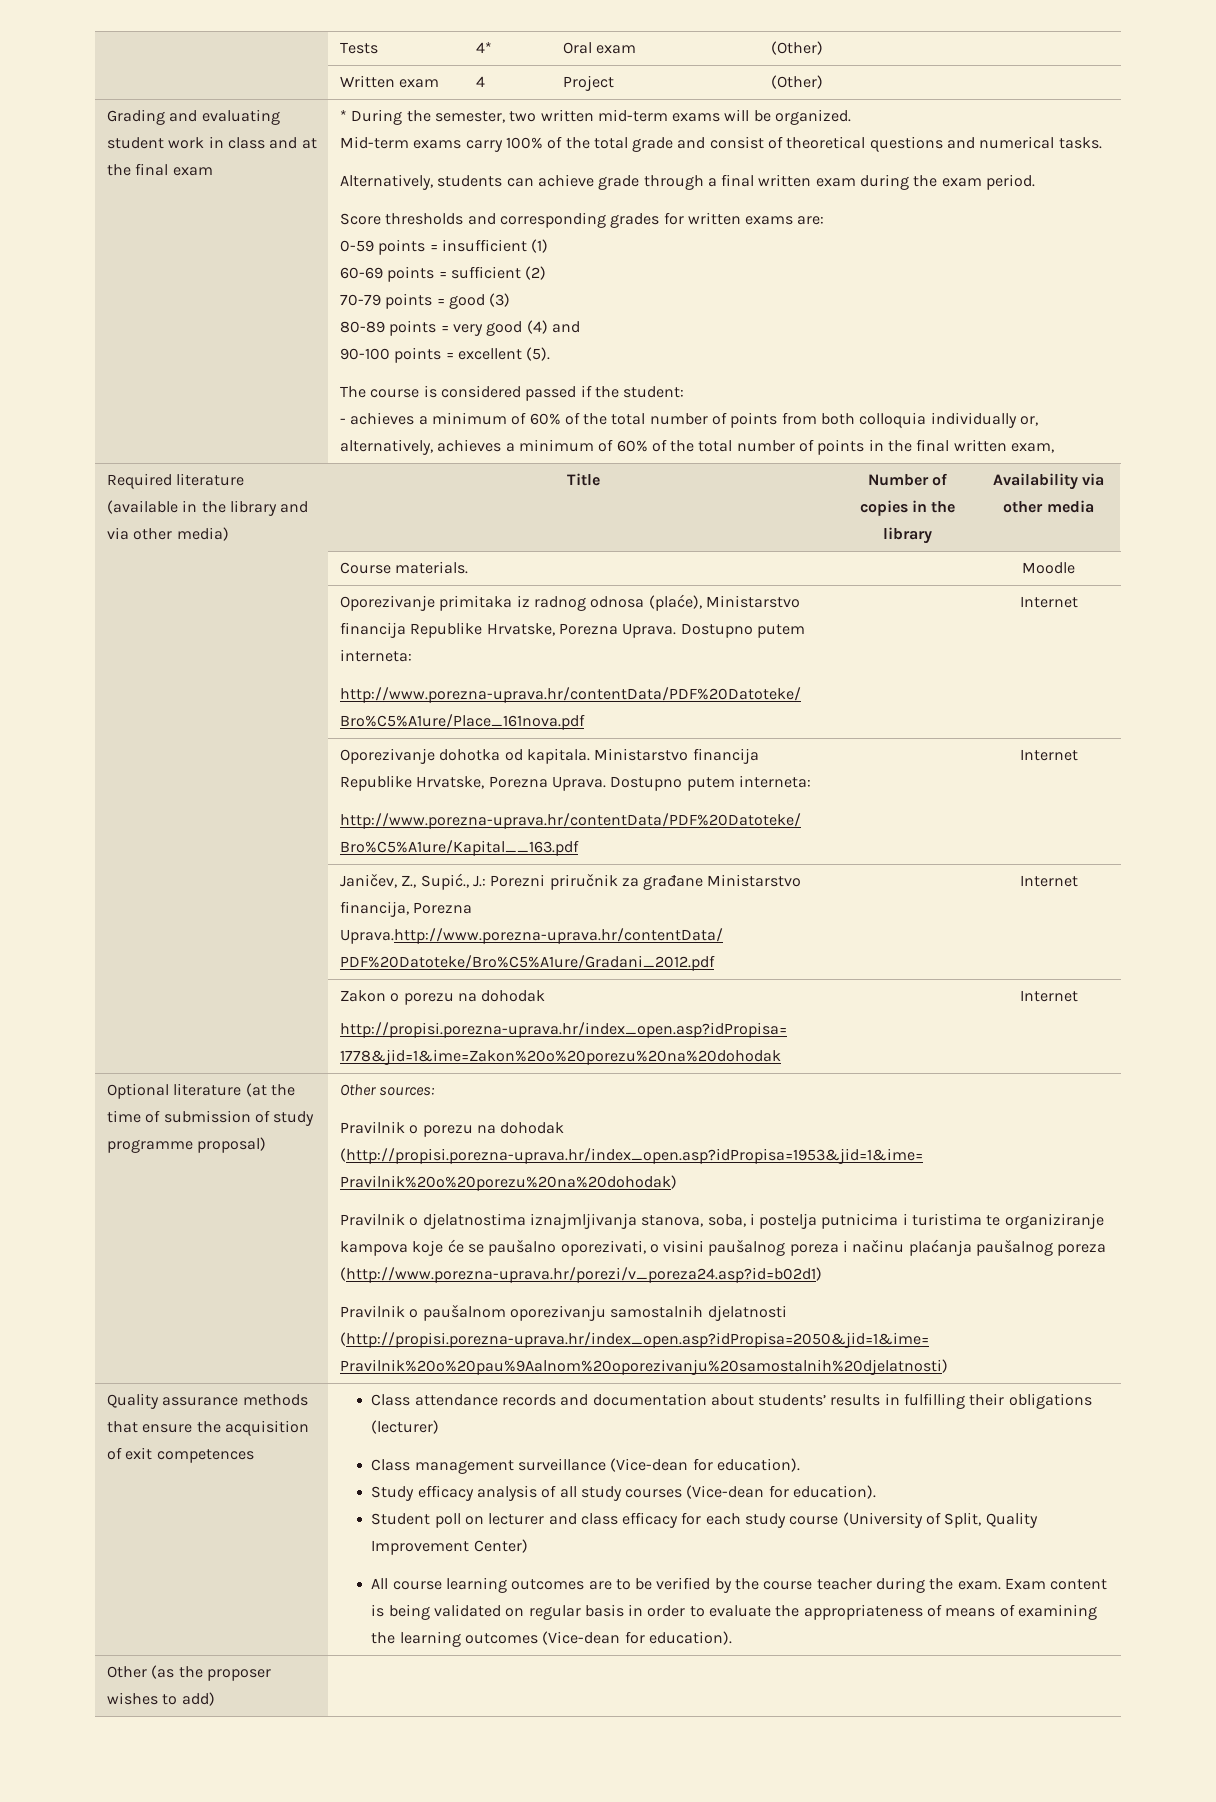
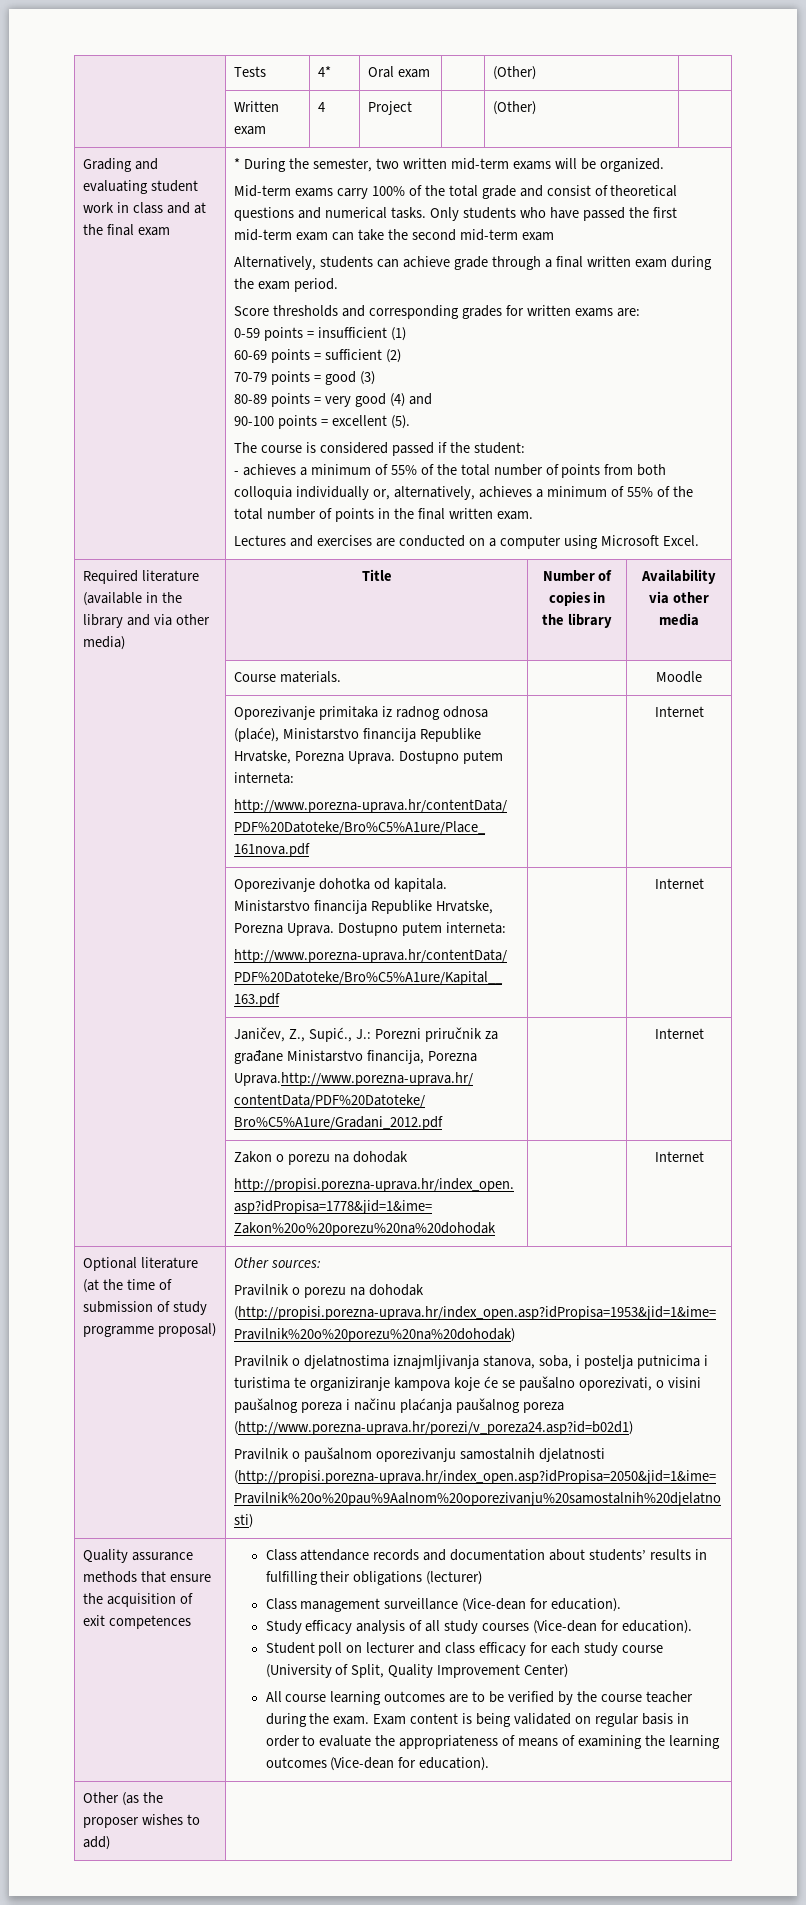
+ Only students who have passed the first mid-term exam can take the second mid-term exam
- - achieves a minimum of 60% of the total number of points from both colloquia individually or, alternatively, achieves a minimum of 60% of the total number of points in the final written exam,
+ - achieves a minimum of 55% of the total number of points from both colloquia individually or, alternatively, achieves a minimum of 55% of the total number of points in the final written exam.
+ Lectures and exercises are conducted on a computer using Microsoft Excel.

